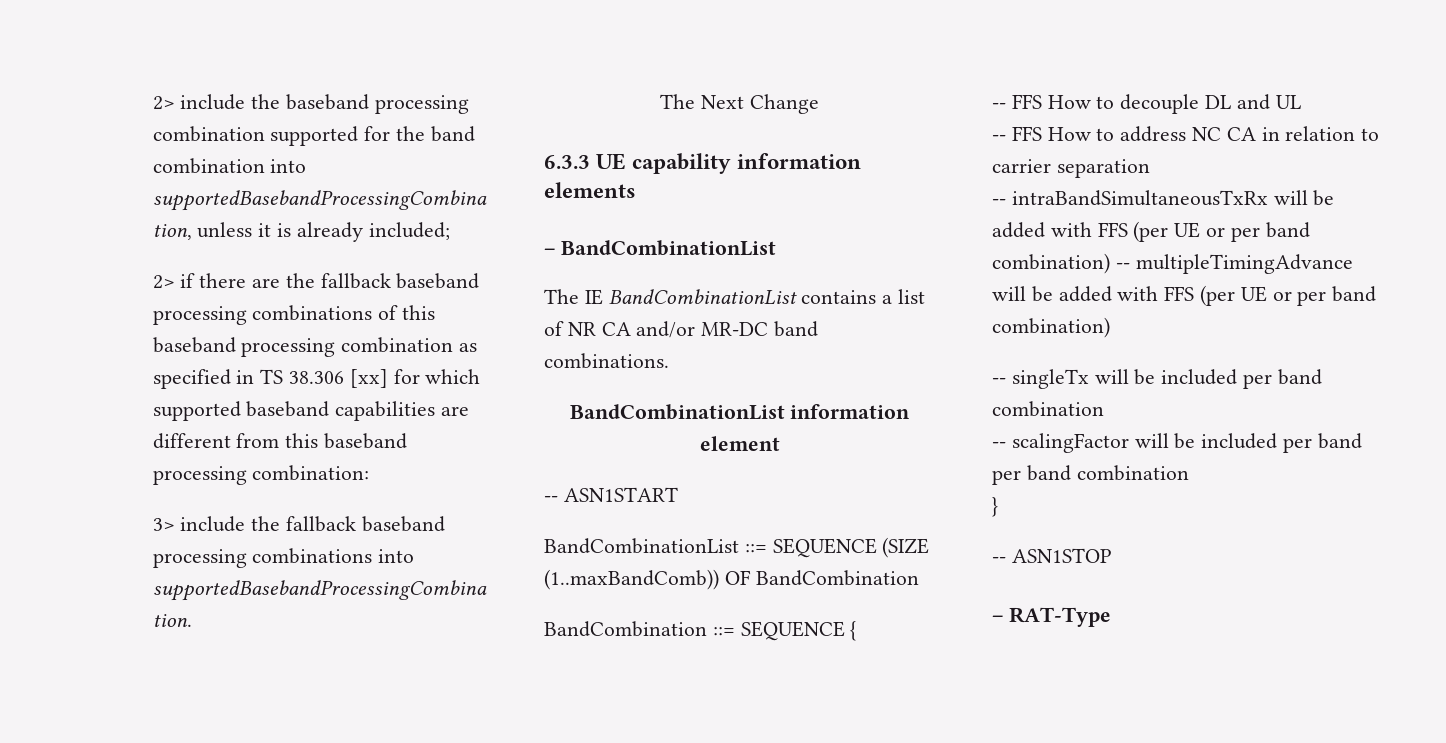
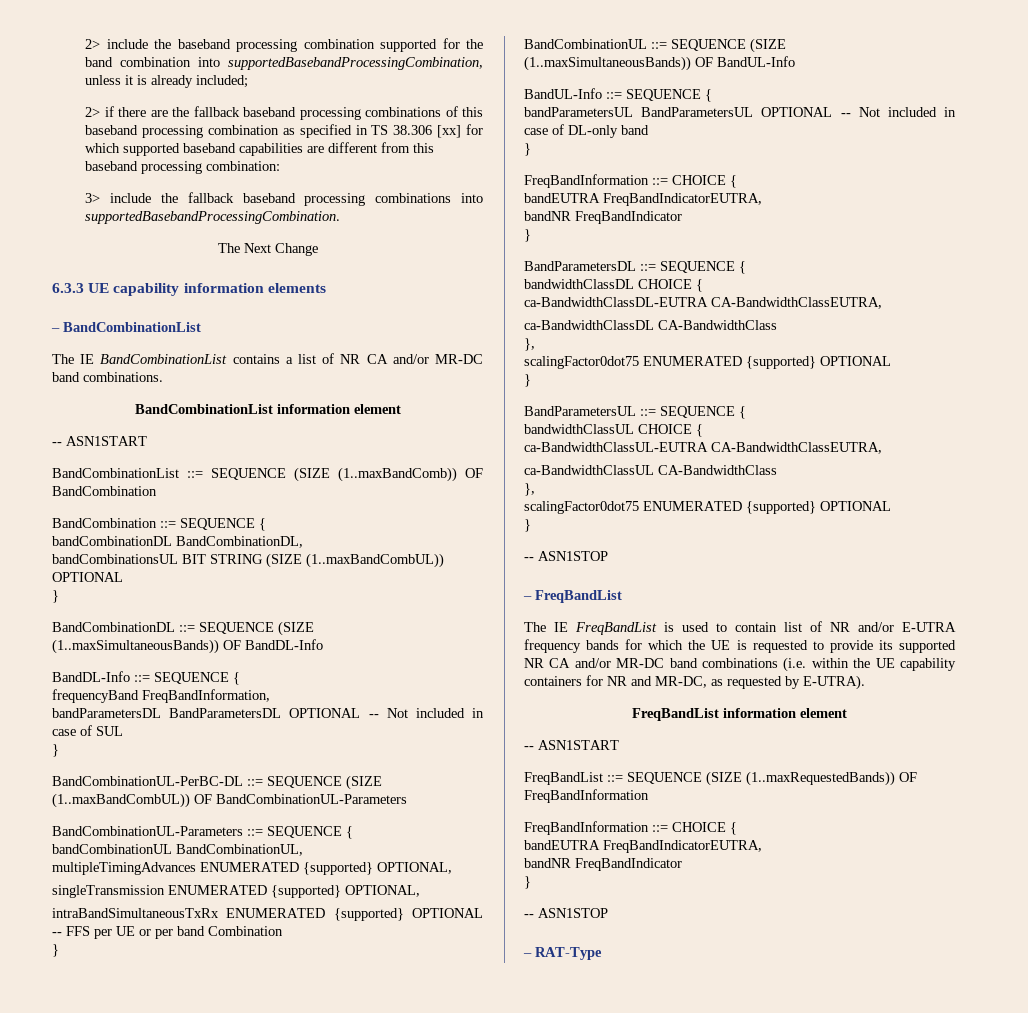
- -- FFS How to decouple DL and UL
- -- FFS How to address NC CA in relation to carrier separation
- -- intraBandSimultaneousTxRx will be added with FFS (per UE or per band combination) -- multipleTimingAdvance will be added with FFS (per UE or per band combination)
- -- singleTx will be included per band combination
- -- scalingFactor will be included per band per band combination
+ bandCombinationDL BandCombinationDL,
+ bandCombinationsUL BIT STRING (SIZE (1..maxBandCombUL)) OPTIONAL
+ }
+ BandCombinationDL ::= SEQUENCE (SIZE (1..maxSimultaneousBands)) OF BandDL-Info
+ BandDL-Info ::= SEQUENCE {
+ frequencyBand FreqBandInformation,
+ bandParametersDL BandParametersDL OPTIONAL -- Not included in case of SUL
+ }
+ BandCombinationUL-PerBC-DL ::= SEQUENCE (SIZE (1..maxBandCombUL)) OF BandCombinationUL-Parameters
+ BandCombinationUL-Parameters ::= SEQUENCE {
+ bandCombinationUL BandCombinationUL,
+ multipleTimingAdvances ENUMERATED {supported} OPTIONAL,
+ singleTransmission ENUMERATED {supported} OPTIONAL,
+ intraBandSimultaneousTxRx ENUMERATED {supported} OPTIONAL -- FFS per UE or per band Combination
+ }
+ BandCombinationUL ::= SEQUENCE (SIZE (1..maxSimultaneousBands)) OF BandUL-Info
+ BandUL-Info ::= SEQUENCE {
+ bandParametersUL BandParametersUL OPTIONAL -- Not included in case of DL-only band
+ }
+ FreqBandInformation ::= CHOICE {
+ bandEUTRA FreqBandIndicatorEUTRA,
+ bandNR FreqBandIndicator
+ }
+ BandParametersDL ::= SEQUENCE {
+ bandwidthClassDL CHOICE {
+ ca-BandwidthClassDL-EUTRA CA-BandwidthClassEUTRA,
+ ca-BandwidthClassDL CA-BandwidthClass
+ },
+ scalingFactor0dot75 ENUMERATED {supported} OPTIONAL
+ }
+ BandParametersUL ::= SEQUENCE {
+ bandwidthClassUL CHOICE {
+ ca-BandwidthClassUL-EUTRA CA-BandwidthClassEUTRA,
+ ca-BandwidthClassUL CA-BandwidthClass
+ },
+ scalingFactor0dot75 ENUMERATED {supported} OPTIONAL
+ }
+ -- ASN1STOP
+ – FreqBandList
+ The IE FreqBandList is used to contain list of NR and/or E-UTRA frequency bands for which the UE is requested to provide its supported NR CA and/or MR-DC band combinations (i.e. within the UE capability containers for NR and MR-DC, as requested by E-UTRA).
+ FreqBandList information element
+ -- ASN1START
+ FreqBandList ::= SEQUENCE (SIZE (1..maxRequestedBands)) OF FreqBandInformation
+ FreqBandInformation ::= CHOICE {
+ bandEUTRA FreqBandIndicatorEUTRA,
+ bandNR FreqBandIndicator

